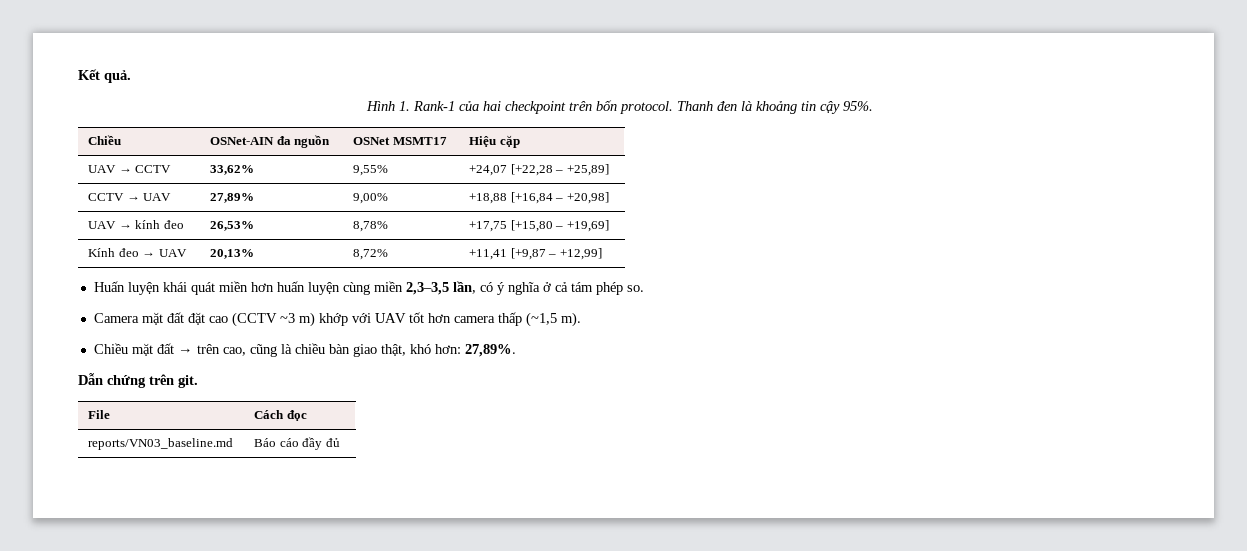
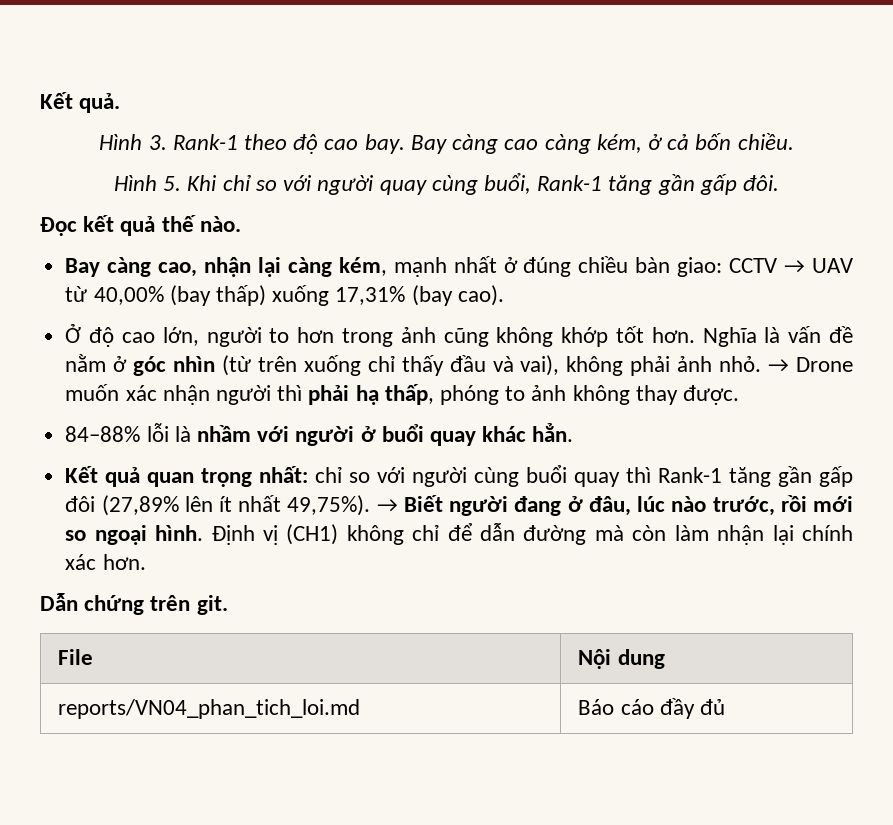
- Hình 1. Rank-1 của hai checkpoint trên bốn protocol. Thanh đen là khoảng tin cậy 95%.
- Chiều | OSNet-AIN đa nguồn | OSNet MSMT17 | Hiệu cặp
- UAV → CCTV | 33,62% | 9,55% | +24,07 [+22,28 – +25,89]
- CCTV → UAV | 27,89% | 9,00% | +18,88 [+16,84 – +20,98]
- UAV → kính đeo | 26,53% | 8,78% | +17,75 [+15,80 – +19,69]
- Kính đeo → UAV | 20,13% | 8,72% | +11,41 [+9,87 – +12,99]
- Huấn luyện khái quát miền hơn huấn luyện cùng miền 2,3–3,5 lần, có ý nghĩa ở cả tám phép so.
- Camera mặt đất đặt cao (CCTV ~3 m) khớp với UAV tốt hơn camera thấp (~1,5 m).
- Chiều mặt đất → trên cao, cũng là chiều bàn giao thật, khó hơn: 27,89%.
+ Hình 3. Rank-1 theo độ cao bay. Bay càng cao càng kém, ở cả bốn chiều.
+ Hình 5. Khi chỉ so với người quay cùng buổi, Rank-1 tăng gần gấp đôi.
+ Đọc kết quả thế nào.
+ Bay càng cao, nhận lại càng kém, mạnh nhất ở đúng chiều bàn giao: CCTV → UAV từ 40,00% (bay thấp) xuống 17,31% (bay cao).
+ Ở độ cao lớn, người to hơn trong ảnh cũng không khớp tốt hơn. Nghĩa là vấn đề nằm ở góc nhìn (từ trên xuống chỉ thấy đầu và vai), không phải ảnh nhỏ. → Drone muốn xác nhận người thì phải hạ thấp, phóng to ảnh không thay được.
+ 84–88% lỗi là nhầm với người ở buổi quay khác hẳn.
+ Kết quả quan trọng nhất: chỉ so với người cùng buổi quay thì Rank-1 tăng gần gấp đôi (27,89% lên ít nhất 49,75%). → Biết người đang ở đâu, lúc nào trước, rồi mới so ngoại hình. Định vị (CH1) không chỉ để dẫn đường mà còn làm nhận lại chính xác hơn.
- File | Cách đọc
- reports/VN03_baseline.md | Báo cáo đầy đủ
+ File | Nội dung
+ reports/VN04_phan_tich_loi.md | Báo cáo đầy đủ

